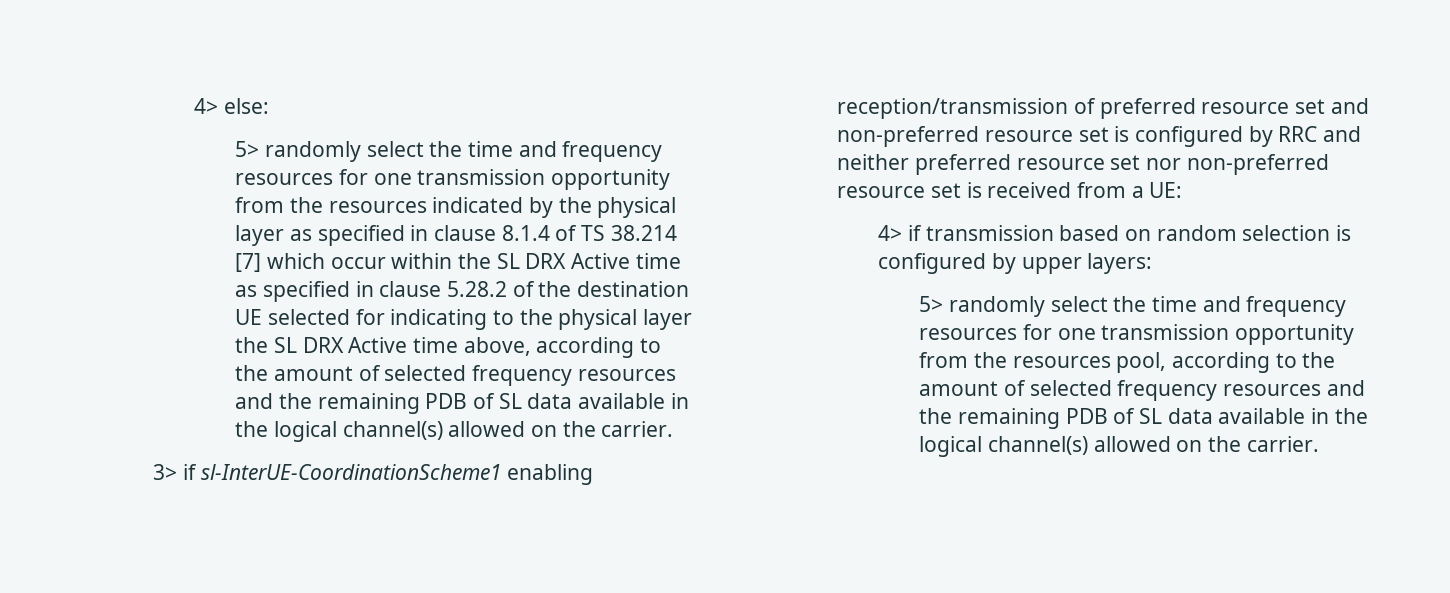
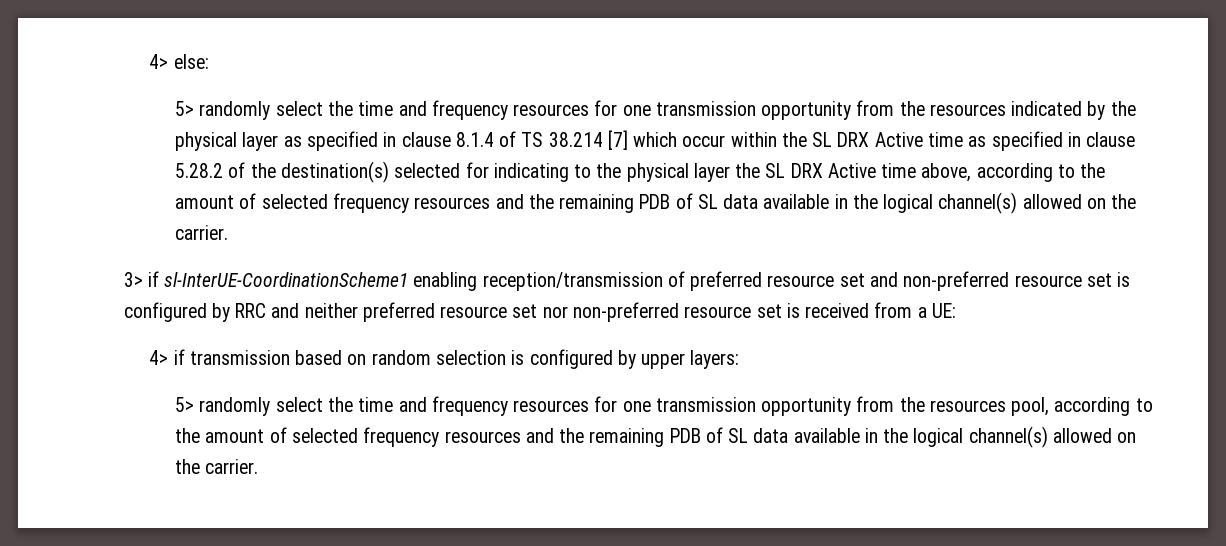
- 5> randomly select the time and frequency resources for one transmission opportunity from the resources indicated by the physical layer as specified in clause 8.1.4 of TS 38.214 [7] which occur within the SL DRX Active time as specified in clause 5.28.2 of the destination UE selected for indicating to the physical layer the SL DRX Active time above, according to the amount of selected frequency resources and the remaining PDB of SL data available in the logical channel(s) allowed on the carrier.
+ 5> randomly select the time and frequency resources for one transmission opportunity from the resources indicated by the physical layer as specified in clause 8.1.4 of TS 38.214 [7] which occur within the SL DRX Active time as specified in clause 5.28.2 of the destination(s) selected for indicating to the physical layer the SL DRX Active time above, according to the amount of selected frequency resources and the remaining PDB of SL data available in the logical channel(s) allowed on the carrier.

